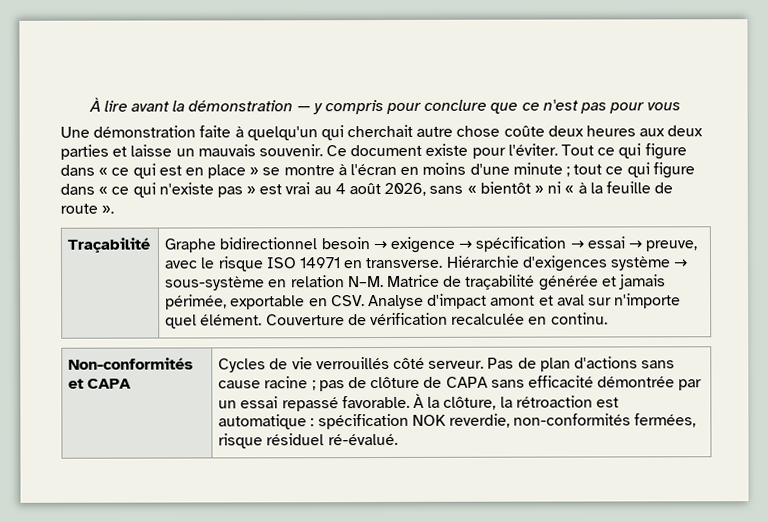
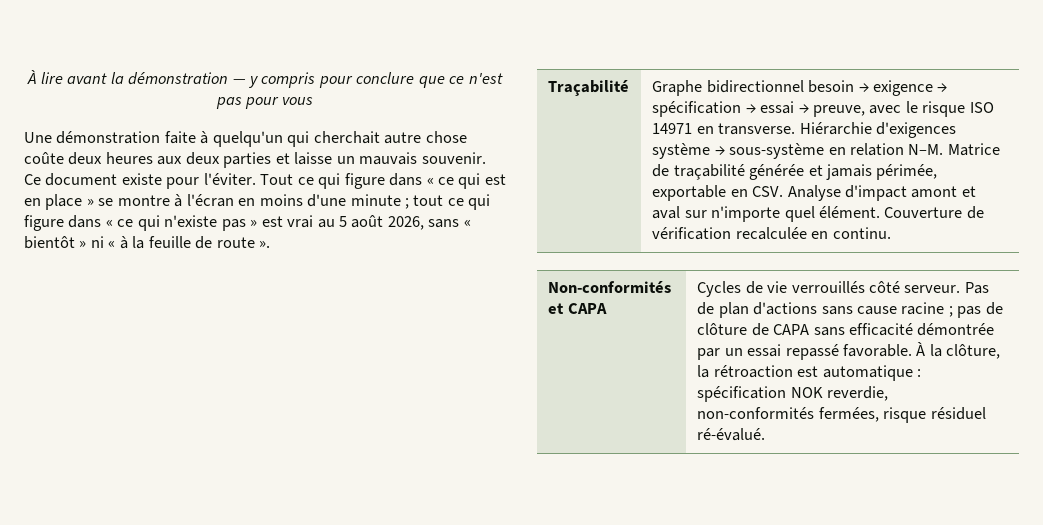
- Tout ce qui figure dans « ce qui est en place » se montre à l'écran en moins d'une minute ; tout ce qui figure dans « ce qui n'existe pas » est vrai au 4 août 2026, sans « bientôt » ni « à la feuille de route ».
+ Tout ce qui figure dans « ce qui est en place » se montre à l'écran en moins d'une minute ; tout ce qui figure dans « ce qui n'existe pas » est vrai au 5 août 2026, sans « bientôt » ni « à la feuille de route ».

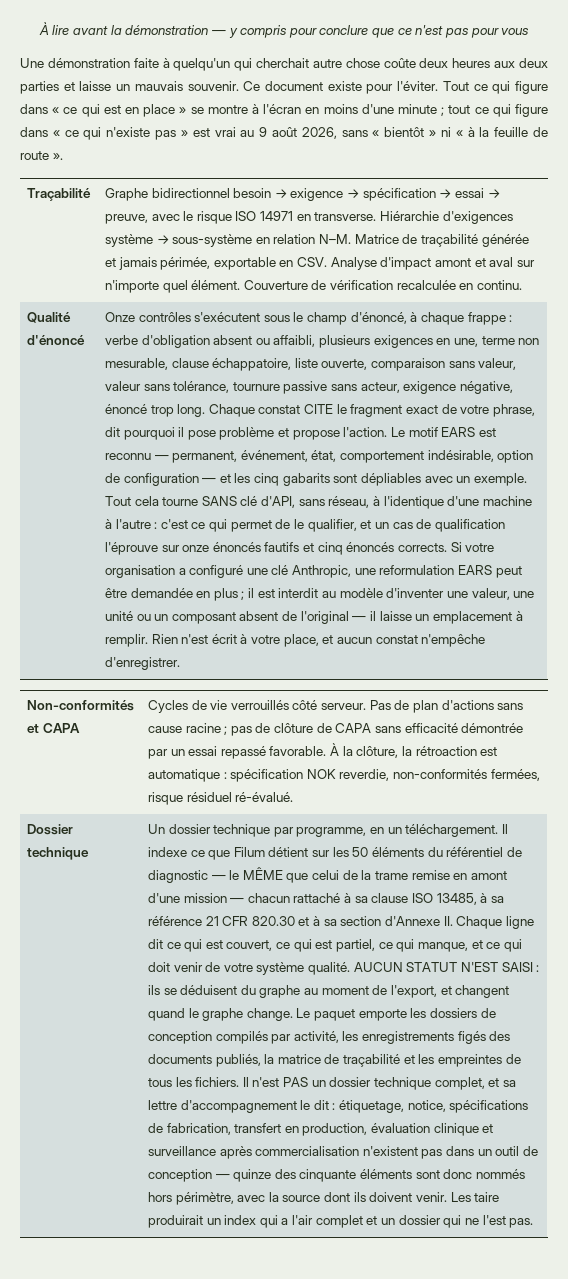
- Tout ce qui figure dans « ce qui est en place » se montre à l'écran en moins d'une minute ; tout ce qui figure dans « ce qui n'existe pas » est vrai au 5 août 2026, sans « bientôt » ni « à la feuille de route ».
+ Tout ce qui figure dans « ce qui est en place » se montre à l'écran en moins d'une minute ; tout ce qui figure dans « ce qui n'existe pas » est vrai au 9 août 2026, sans « bientôt » ni « à la feuille de route ».
+ Qualité d'énoncé | Onze contrôles s'exécutent sous le champ d'énoncé, à chaque frappe : verbe d'obligation absent ou affaibli, plusieurs exigences en une, terme non mesurable, clause échappatoire, liste ouverte, comparaison sans valeur, valeur sans tolérance, tournure passive sans acteur, exigence négative, énoncé trop long. Chaque constat CITE le fragment exact de votre phrase, dit pourquoi il pose problème et propose l'action. Le motif EARS est reconnu — permanent, événement, état, comportement indésirable, option de configuration — et les cinq gabarits sont dépliables avec un exemple. Tout cela tourne SANS clé d'API, sans réseau, à l'identique d'une machine à l'autre : c'est ce qui permet de le qualifier, et un cas de qualification l'éprouve sur onze énoncés fautifs et cinq énoncés corrects. Si votre organisation a configuré une clé Anthropic, une reformulation EARS peut être demandée en plus ; il est interdit au modèle d'inventer une valeur, une unité ou un composant absent de l'original — il laisse un emplacement à remplir. Rien n'est écrit à votre place, et aucun constat n'empêche d'enregistrer.
+ Dossier technique | Un dossier technique par programme, en un téléchargement. Il indexe ce que Filum détient sur les 50 éléments du référentiel de diagnostic — le MÊME que celui de la trame remise en amont d'une mission — chacun rattaché à sa clause ISO 13485, à sa référence 21 CFR 820.30 et à sa section d'Annexe II. Chaque ligne dit ce qui est couvert, ce qui est partiel, ce qui manque, et ce qui doit venir de votre système qualité. AUCUN STATUT N'EST SAISI : ils se déduisent du graphe au moment de l'export, et changent quand le graphe change. Le paquet emporte les dossiers de conception compilés par activité, les enregistrements figés des documents publiés, la matrice de traçabilité et les empreintes de tous les fichiers. Il n'est PAS un dossier technique complet, et sa lettre d'accompagnement le dit : étiquetage, notice, spécifications de fabrication, transfert en production, évaluation clinique et surveillance après commercialisation n'existent pas dans un outil de conception — quinze des cinquante éléments sont donc nommés hors périmètre, avec la source dont ils doivent venir. Les taire produirait un index qui a l'air complet et un dossier qui ne l'est pas.

